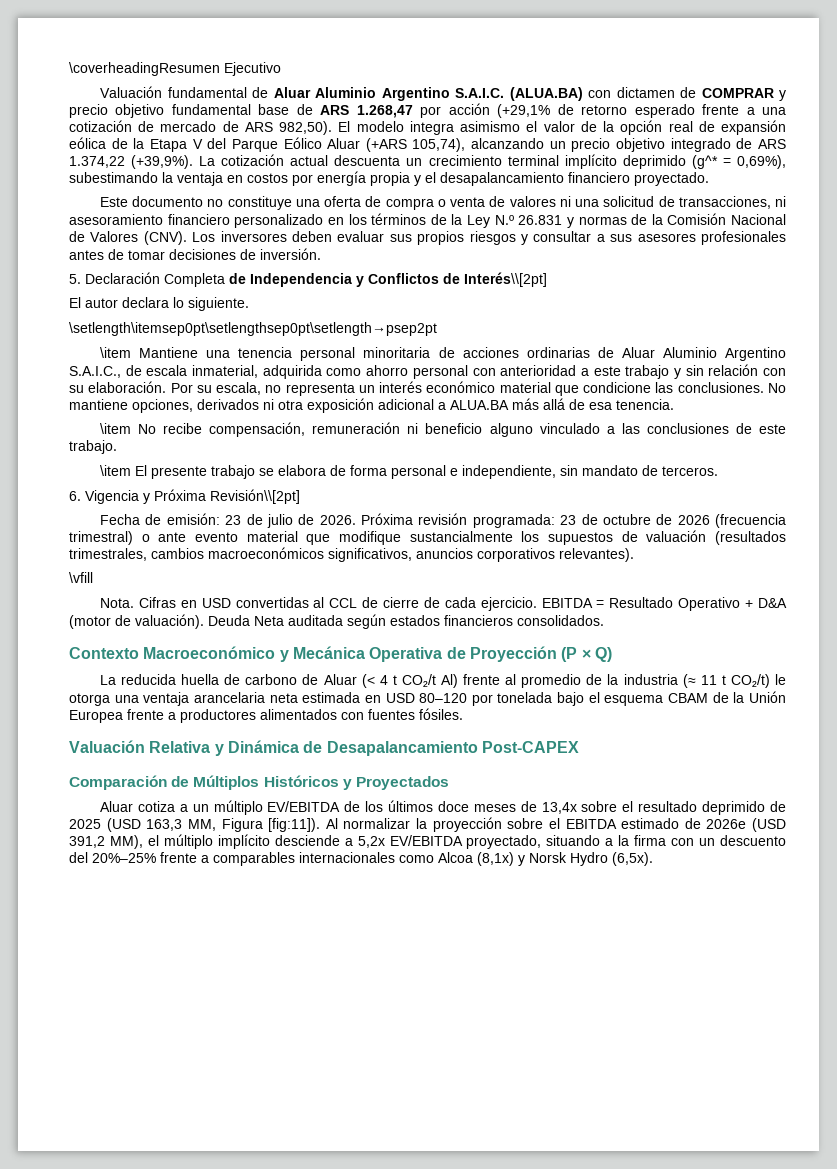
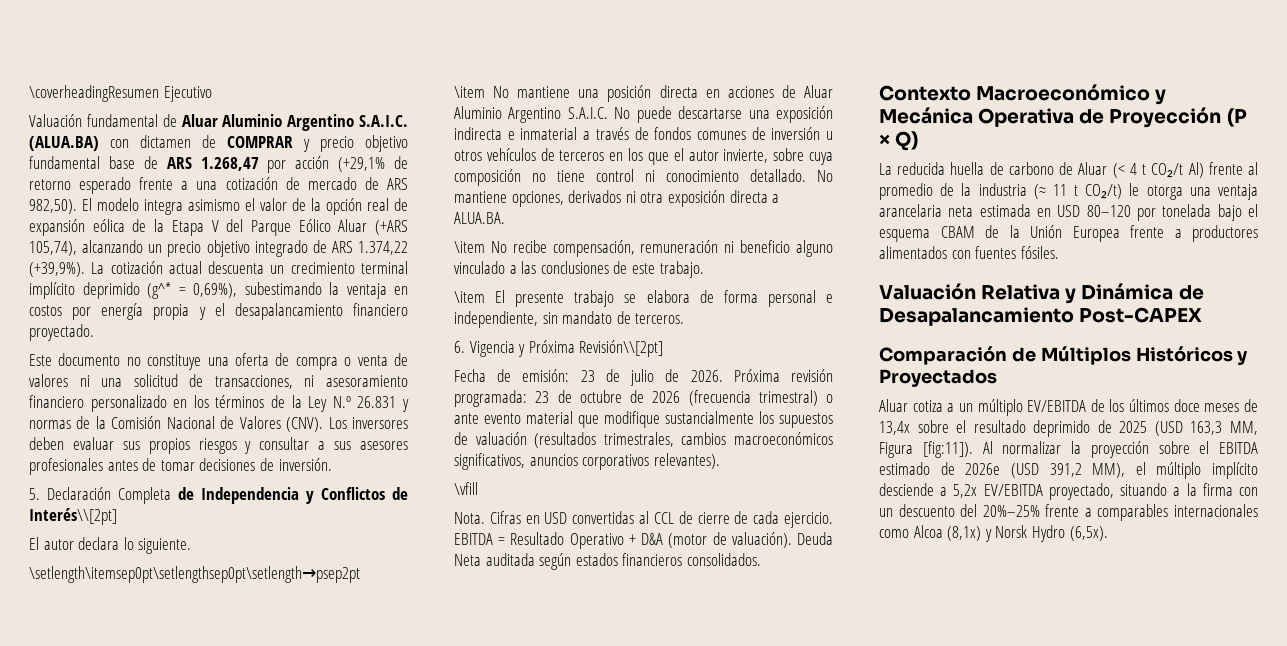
- \item Mantiene una tenencia personal minoritaria de acciones ordinarias de Aluar Aluminio Argentino S.A.I.C., de escala inmaterial, adquirida como ahorro personal con anterioridad a este trabajo y sin relación con su elaboración. Por su escala, no representa un interés económico material que condicione las conclusiones.
+ \item No mantiene una posición directa en acciones de Aluar Aluminio Argentino S.A.I.C. No puede descartarse una exposición indirecta e inmaterial a través de fondos comunes de inversión u otros vehículos de terceros en los que el autor invierte, sobre cuya composición no tiene control ni conocimiento detallado.
- No mantiene opciones, derivados ni otra exposición adicional a ALUA.BA más allá de esa tenencia.
+ No mantiene opciones, derivados ni otra exposición directa a ALUA.BA.

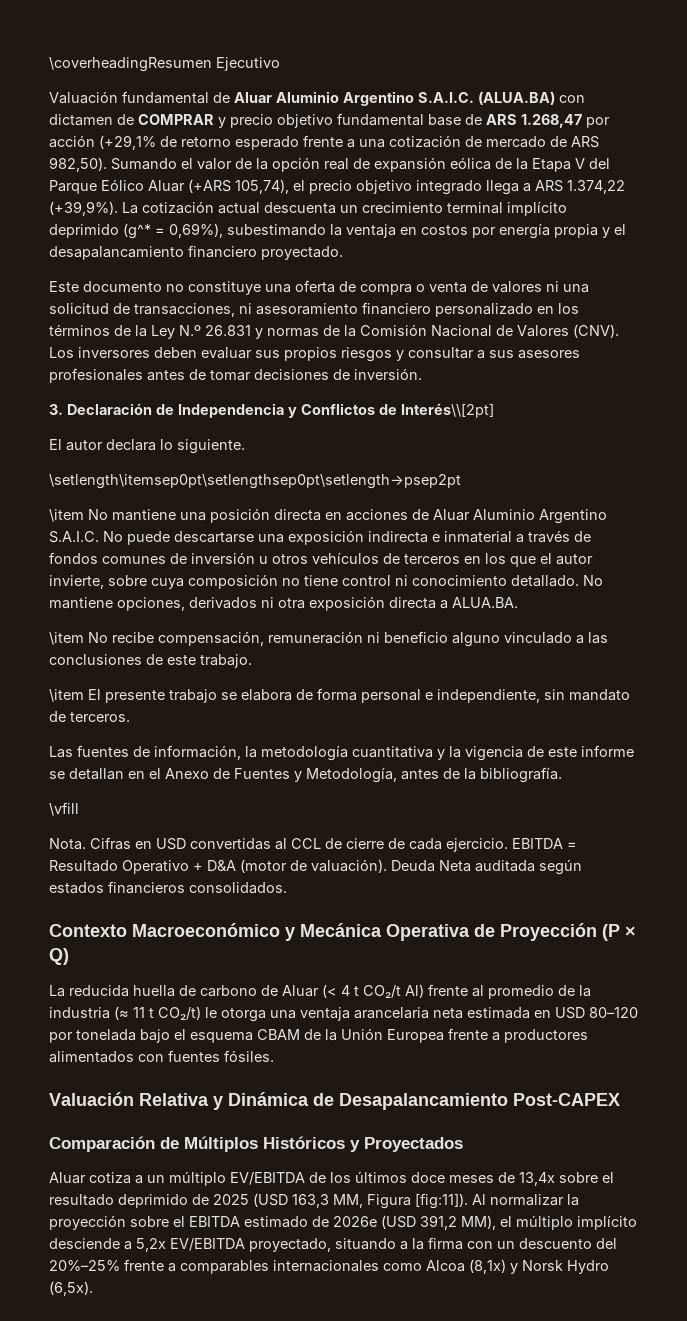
- El modelo integra asimismo el valor de la opción real de expansión eólica de la Etapa V del Parque Eólico Aluar (+ARS 105,74), alcanzando un precio objetivo integrado de ARS 1.374,22 (+39,9%).
+ Sumando el valor de la opción real de expansión eólica de la Etapa V del Parque Eólico Aluar (+ARS 105,74), el precio objetivo integrado llega a ARS 1.374,22 (+39,9%).
- 5. Declaración Completa de Independencia y Conflictos de Interés\\[2pt]
+ 3. Declaración de Independencia y Conflictos de Interés\\[2pt]
- 6. Vigencia y Próxima Revisión\\[2pt]
- Fecha de emisión: 23 de julio de 2026. Próxima revisión programada: 23 de octubre de 2026 (frecuencia trimestral) o ante evento material que modifique sustancialmente los supuestos de valuación (resultados trimestrales, cambios macroeconómicos significativos, anuncios corporativos relevantes).
+ Las fuentes de información, la metodología cuantitativa y la vigencia de este informe se detallan en el Anexo de Fuentes y Metodología, antes de la bibliografía.

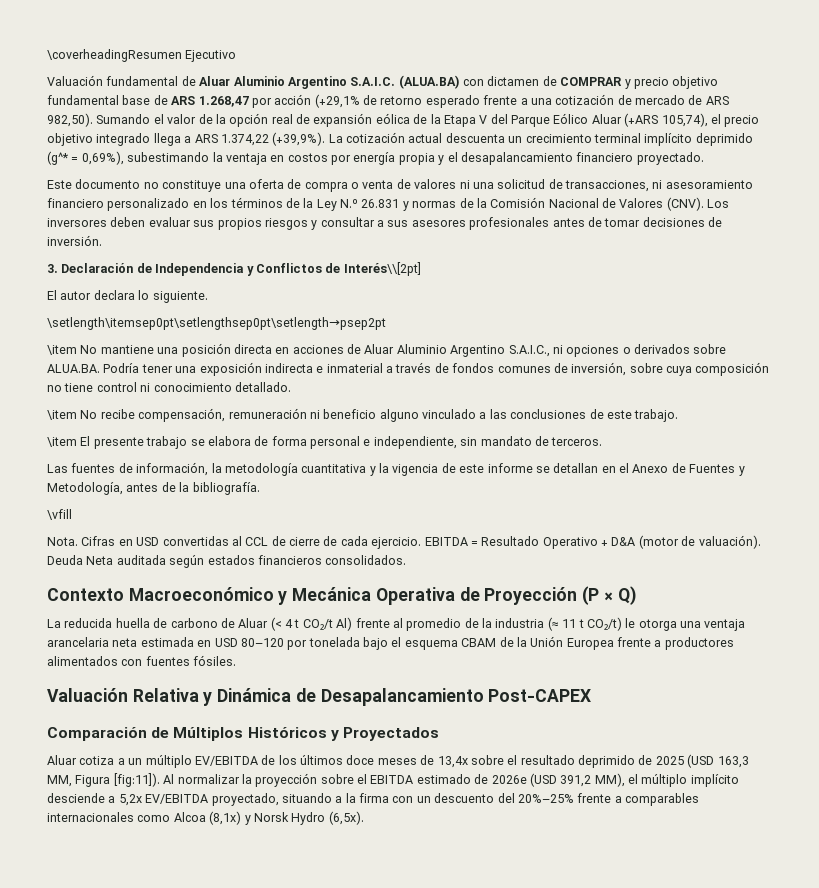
- \item No mantiene una posición directa en acciones de Aluar Aluminio Argentino S.A.I.C. No puede descartarse una exposición indirecta e inmaterial a través de fondos comunes de inversión u otros vehículos de terceros en los que el autor invierte, sobre cuya composición no tiene control ni conocimiento detallado. No mantiene opciones, derivados ni otra exposición directa a ALUA.BA.
+ \item No mantiene una posición directa en acciones de Aluar Aluminio Argentino S.A.I.C., ni opciones o derivados sobre ALUA.BA. Podría tener una exposición indirecta e inmaterial a través de fondos comunes de inversión, sobre cuya composición no tiene control ni conocimiento detallado.

